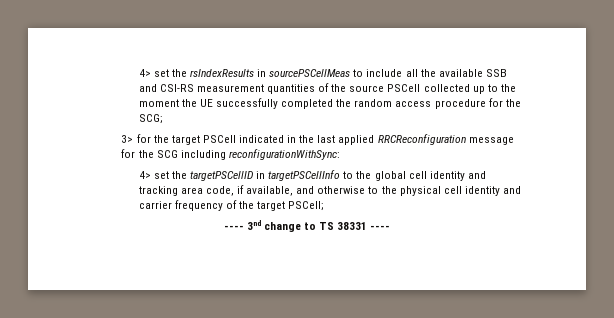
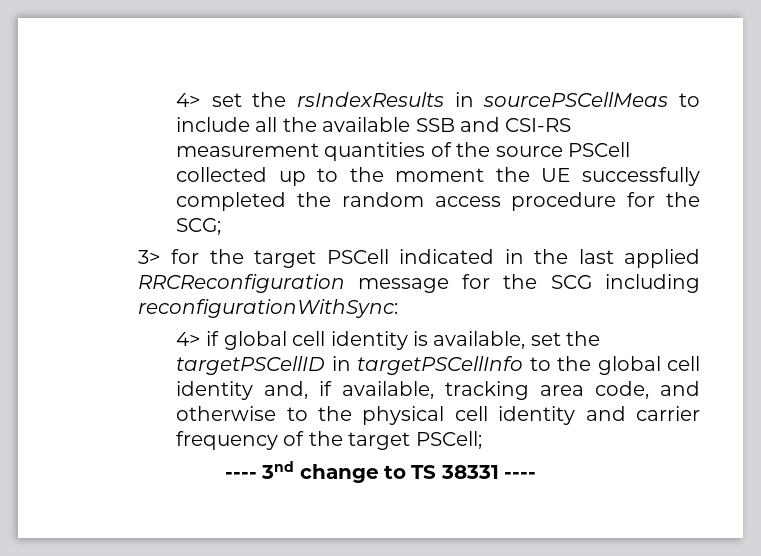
- 4> set the targetPSCellID in targetPSCellInfo to the global cell identity and tracking area code, if available, and otherwise to the physical cell identity and carrier frequency of the target PSCell;
+ 4> if global cell identity is available, set the targetPSCellID in targetPSCellInfo to the global cell identity and, if available, tracking area code, and otherwise to the physical cell identity and carrier frequency of the target PSCell;

